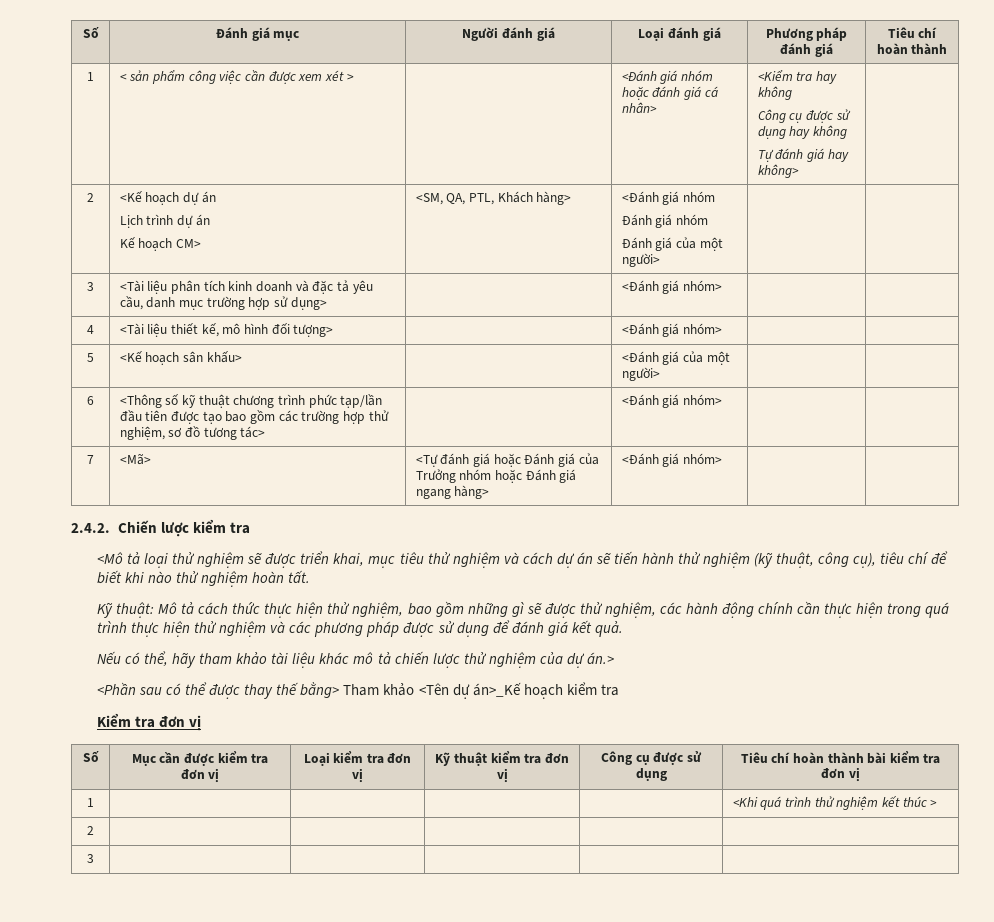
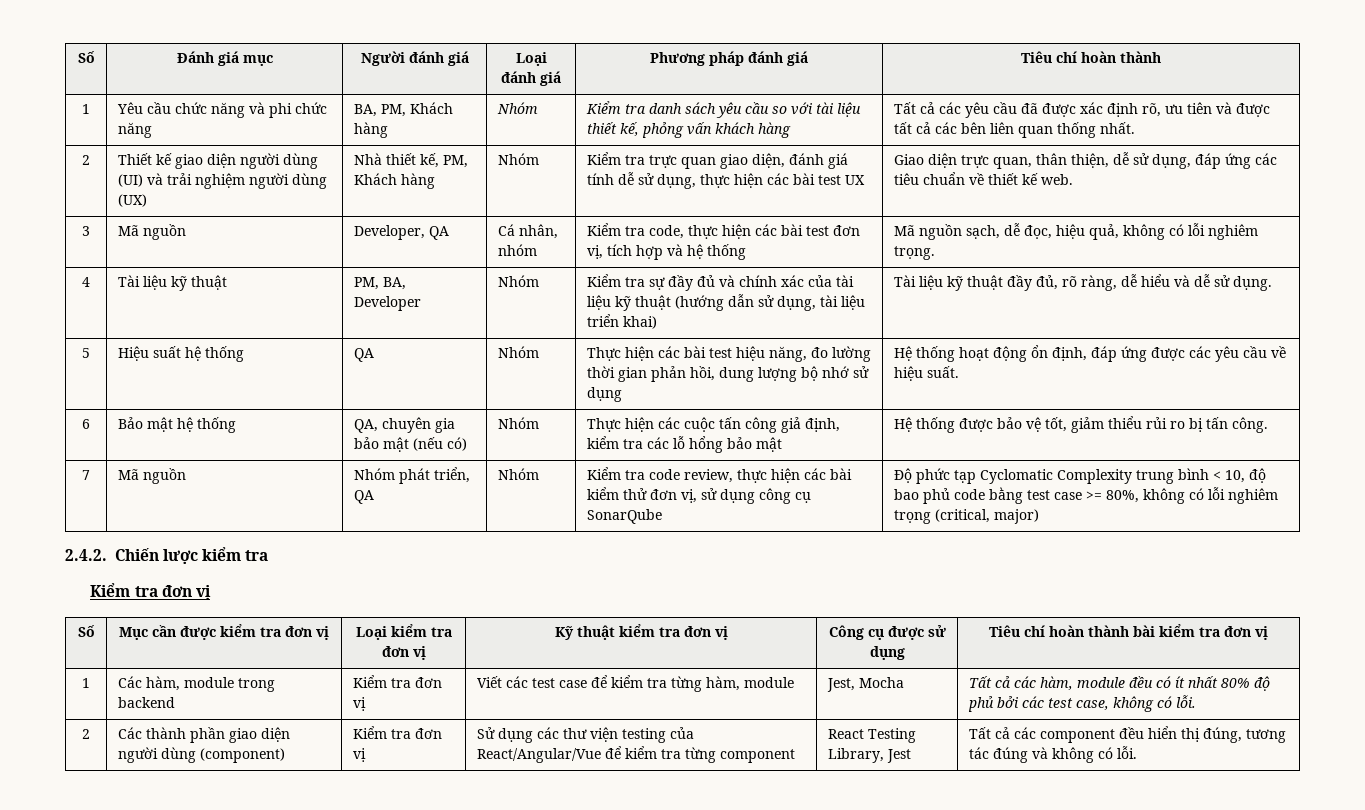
- < sản phẩm công việc cần được xem xét > | | <Đánh giá nhóm hoặc đánh giá cá nhân> | <Kiểm tra hay không
- Công cụ được sử dụng hay không
- Tự đánh giá hay không> |
- 2 | <Kế hoạch dự án
- Lịch trình dự án
- Kế hoạch CM> | <SM, QA, PTL, Khách hàng> | <Đánh giá nhóm
- Đánh giá nhóm
- Đánh giá của một người> | |
- 3 | <Tài liệu phân tích kinh doanh và đặc tả yêu cầu, danh mục trường hợp sử dụng> | | <Đánh giá nhóm> | |
- 4 | <Tài liệu thiết kế, mô hình đối tượng> | | <Đánh giá nhóm> | |
- 5 | <Kế hoạch sân khấu> | | <Đánh giá của một người> | |
- 6 | <Thông số kỹ thuật chương trình phức tạp/lần đầu tiên được tạo bao gồm các trường hợp thử nghiệm, sơ đồ tương tác> | | <Đánh giá nhóm> | |
- 7 | <Mã> | <Tự đánh giá hoặc Đánh giá của Trưởng nhóm hoặc Đánh giá ngang hàng> | <Đánh giá nhóm> | |
+ Yêu cầu chức năng và phi chức năng | BA, PM, Khách hàng | Nhóm | Kiểm tra danh sách yêu cầu so với tài liệu thiết kế, phỏng vấn khách hàng | Tất cả các yêu cầu đã được xác định rõ, ưu tiên và được tất cả các bên liên quan thống nhất.
+ 2 | Thiết kế giao diện người dùng (UI) và trải nghiệm người dùng (UX) | Nhà thiết kế, PM, Khách hàng | Nhóm | Kiểm tra trực quan giao diện, đánh giá tính dễ sử dụng, thực hiện các bài test UX | Giao diện trực quan, thân thiện, dễ sử dụng, đáp ứng các tiêu chuẩn về thiết kế web.
+ 3 | Mã nguồn | Developer, QA | Cá nhân, nhóm | Kiểm tra code, thực hiện các bài test đơn vị, tích hợp và hệ thống | Mã nguồn sạch, dễ đọc, hiệu quả, không có lỗi nghiêm trọng.
+ 4 | Tài liệu kỹ thuật | PM, BA, Developer | Nhóm | Kiểm tra sự đầy đủ và chính xác của tài liệu kỹ thuật (hướng dẫn sử dụng, tài liệu triển khai) | Tài liệu kỹ thuật đầy đủ, rõ ràng, dễ hiểu và dễ sử dụng.
+ 5 | Hiệu suất hệ thống | QA | Nhóm | Thực hiện các bài test hiệu năng, đo lường thời gian phản hồi, dung lượng bộ nhớ sử dụng | Hệ thống hoạt động ổn định, đáp ứng được các yêu cầu về hiệu suất.
+ 6 | Bảo mật hệ thống | QA, chuyên gia bảo mật (nếu có) | Nhóm | Thực hiện các cuộc tấn công giả định, kiểm tra các lỗ hổng bảo mật | Hệ thống được bảo vệ tốt, giảm thiểu rủi ro bị tấn công.
+ 7 | Mã nguồn | Nhóm phát triển, QA | Nhóm | Kiểm tra code review, thực hiện các bài kiểm thử đơn vị, sử dụng công cụ SonarQube | Độ phức tạp Cyclomatic Complexity trung bình < 10, độ bao phủ code bằng test case >= 80%, không có lỗi nghiêm trọng (critical, major)
- <Mô tả loại thử nghiệm sẽ được triển khai, mục tiêu thử nghiệm và cách dự án sẽ tiến hành thử nghiệm (kỹ thuật, công cụ), tiêu chí để biết khi nào thử nghiệm hoàn tất.
- Kỹ thuật: Mô tả cách thức thực hiện thử nghiệm, bao gồm những gì sẽ được thử nghiệm, các hành động chính cần thực hiện trong quá trình thực hiện thử nghiệm và các phương pháp được sử dụng để đánh giá kết quả.
- Nếu có thể, hãy tham khảo tài liệu khác mô tả chiến lược thử nghiệm của dự án.>
- <Phần sau có thể được thay thế bằng> Tham khảo <Tên dự án>_Kế hoạch kiểm tra
- <Khi quá trình thử nghiệm kết thúc >
- 2 | | | | |
- 3 | | | | |
+ Các hàm, module trong backend | Kiểm tra đơn vị | Viết các test case để kiểm tra từng hàm, module | Jest, Mocha | Tất cả các hàm, module đều có ít nhất 80% độ phủ bởi các test case, không có lỗi.
+ 2 | Các thành phần giao diện người dùng (component) | Kiểm tra đơn vị | Sử dụng các thư viện testing của React/Angular/Vue để kiểm tra từng component | React Testing Library, Jest | Tất cả các component đều hiển thị đúng, tương tác đúng và không có lỗi.

